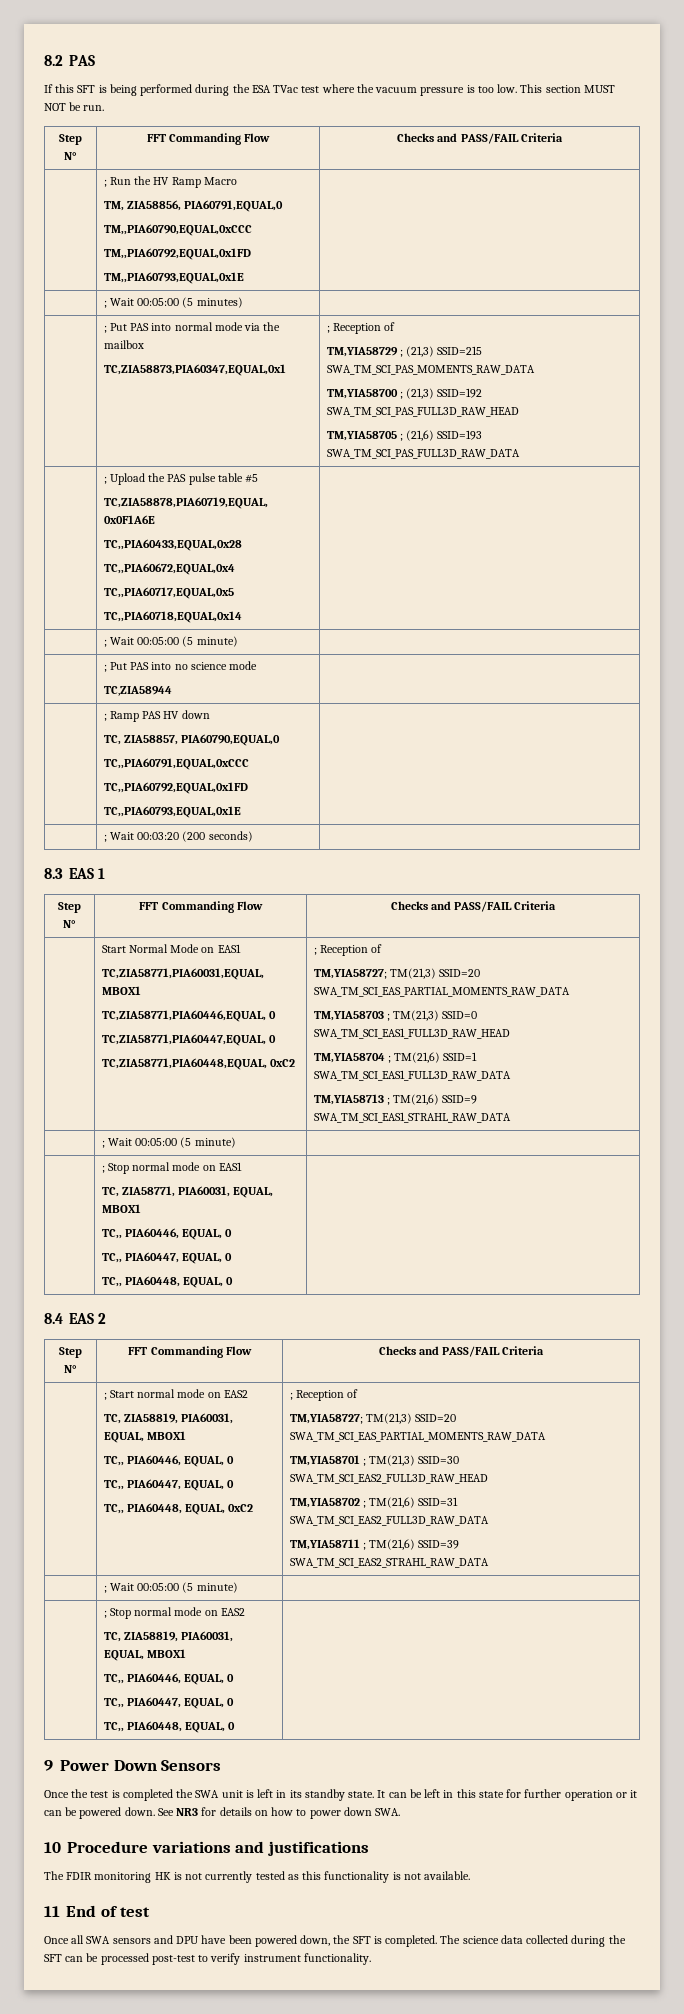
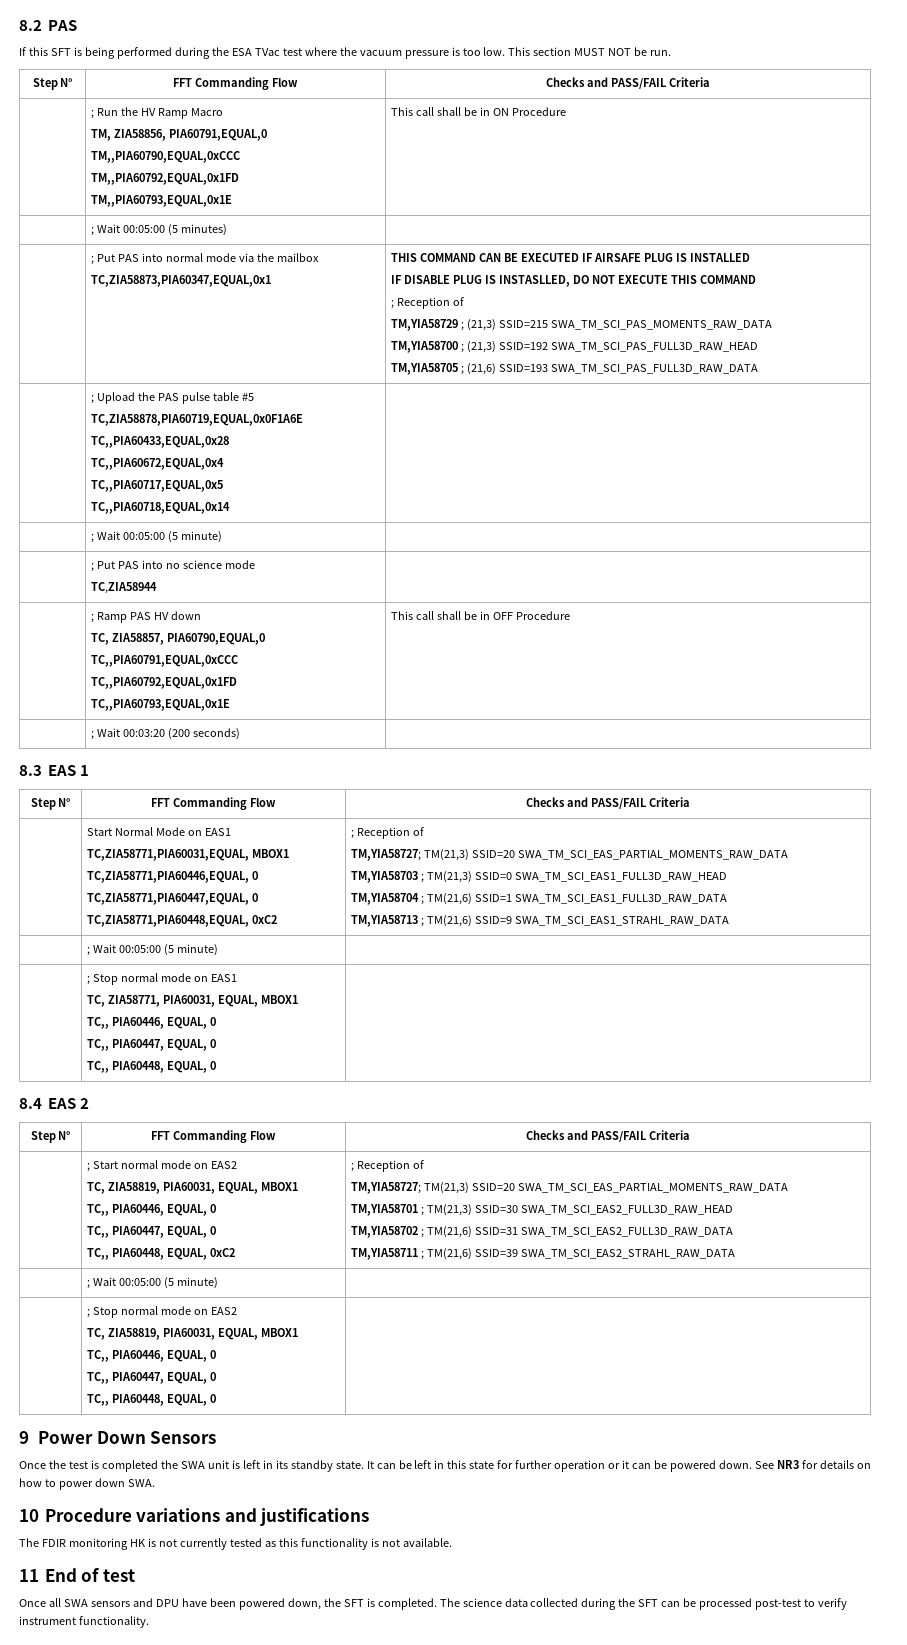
  | ; Run the HV Ramp Macro
  TM, ZIA58856, PIA60791,EQUAL,0
  TM,,PIA60790,EQUAL,0xCCC
  TM,,PIA60792,EQUAL,0x1FD
- TM,,PIA60793,EQUAL,0x1E |
+ TM,,PIA60793,EQUAL,0x1E | This call shall be in ON Procedure
+ THIS COMMAND CAN BE EXECUTED IF AIRSAFE PLUG IS INSTALLED
+ IF DISABLE PLUG IS INSTASLLED, DO NOT EXECUTE THIS COMMAND
  | ; Ramp PAS HV down
  TC, ZIA58857, PIA60790,EQUAL,0
  TC,,PIA60791,EQUAL,0xCCC
  TC,,PIA60792,EQUAL,0x1FD
- TC,,PIA60793,EQUAL,0x1E |
+ TC,,PIA60793,EQUAL,0x1E | This call shall be in OFF Procedure

